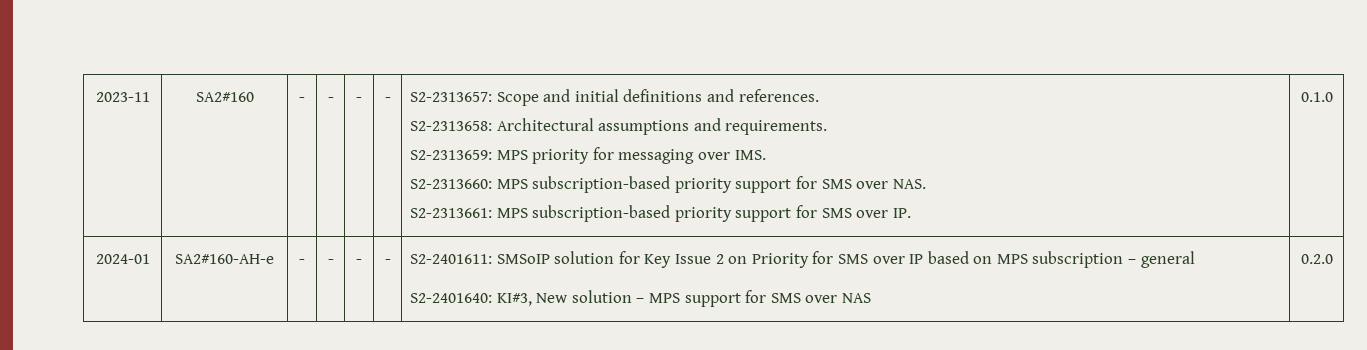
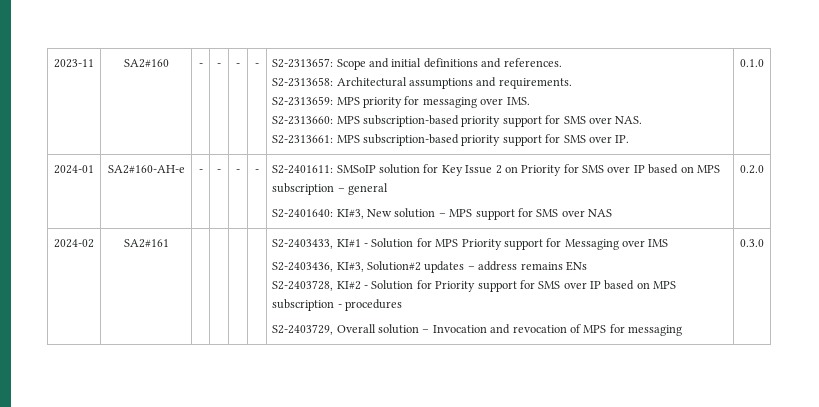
+ 2024-02 | SA2#161 | | | | | S2-2403433, KI#1 - Solution for MPS Priority support for Messaging over IMS
+ S2-2403436, KI#3, Solution#2 updates – address remains ENs
+ S2-2403728, KI#2 - Solution for Priority support for SMS over IP based on MPS subscription - procedures
+ S2-2403729, Overall solution – Invocation and revocation of MPS for messaging | 0.3.0

